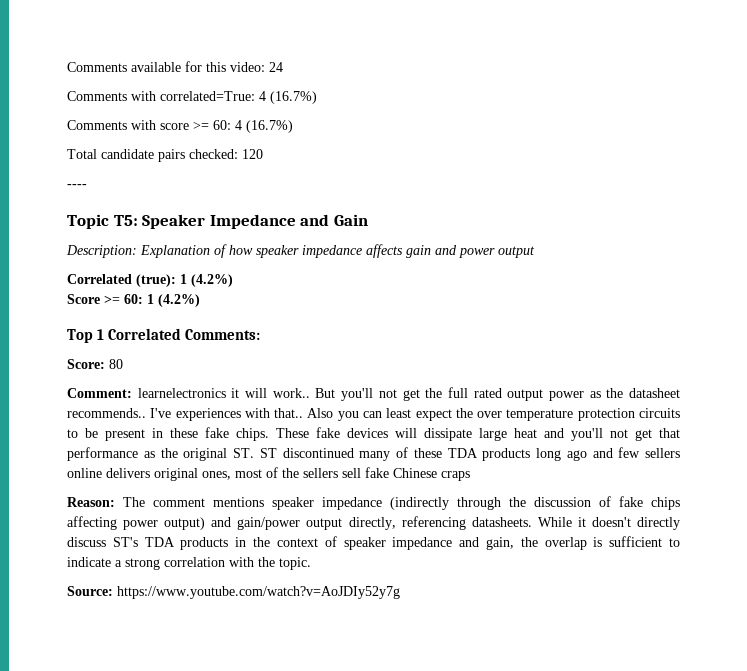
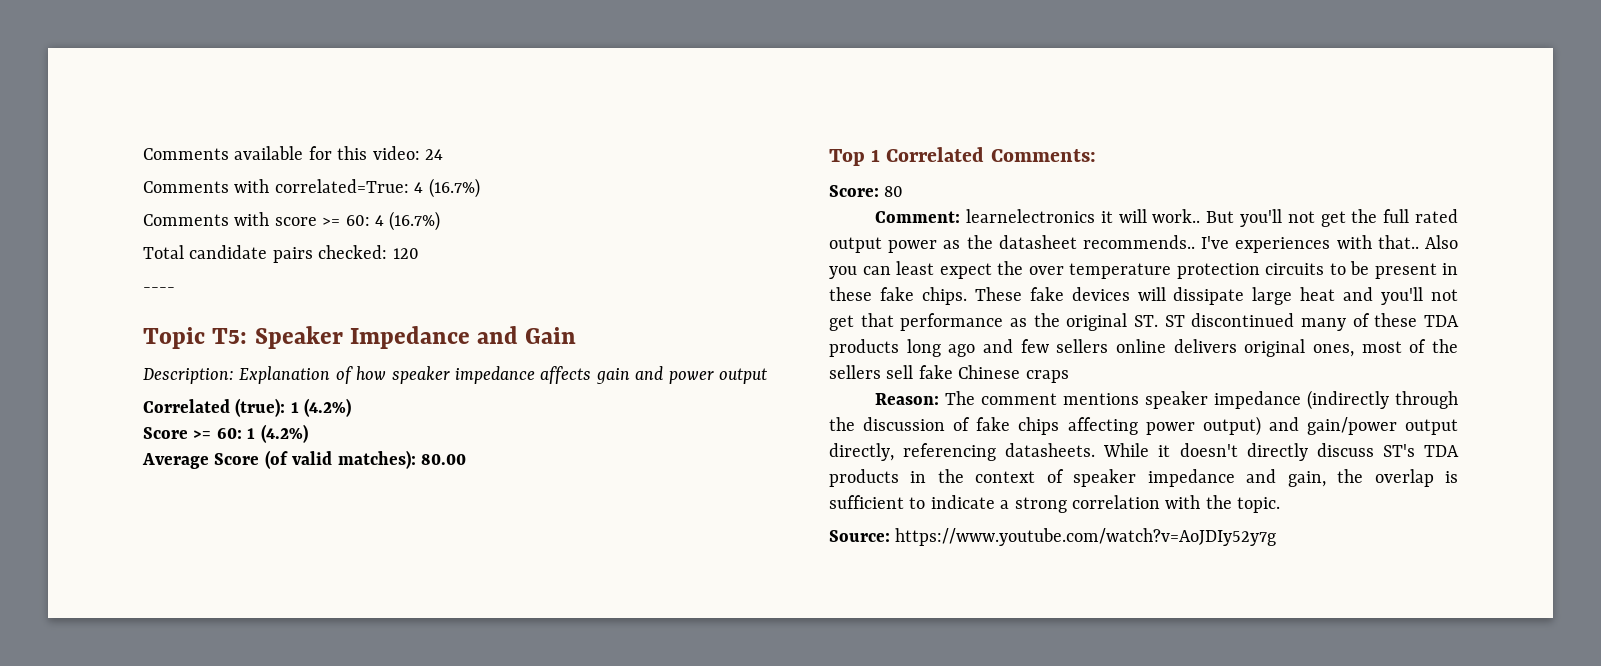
+ Average Score (of valid matches): 80.00

